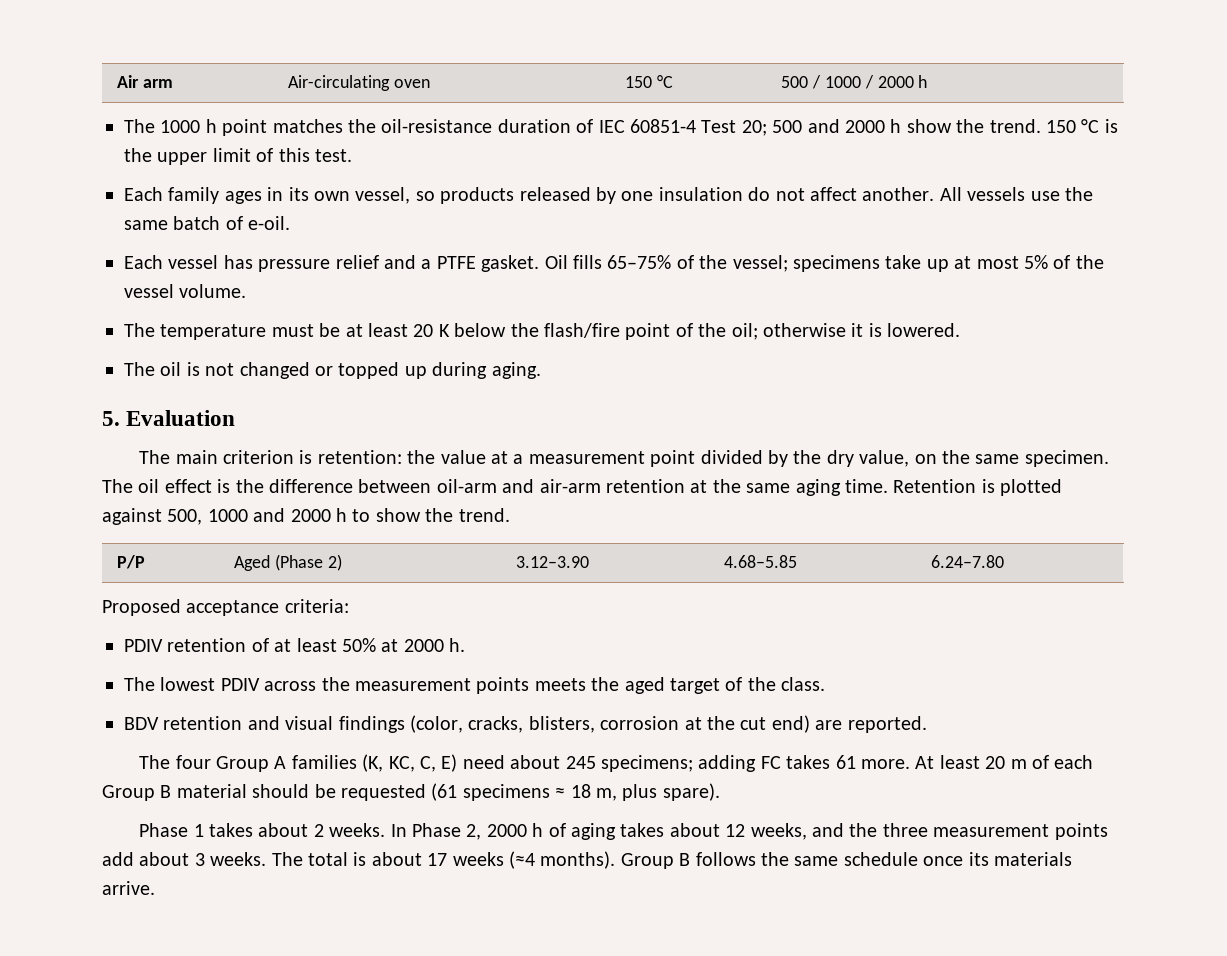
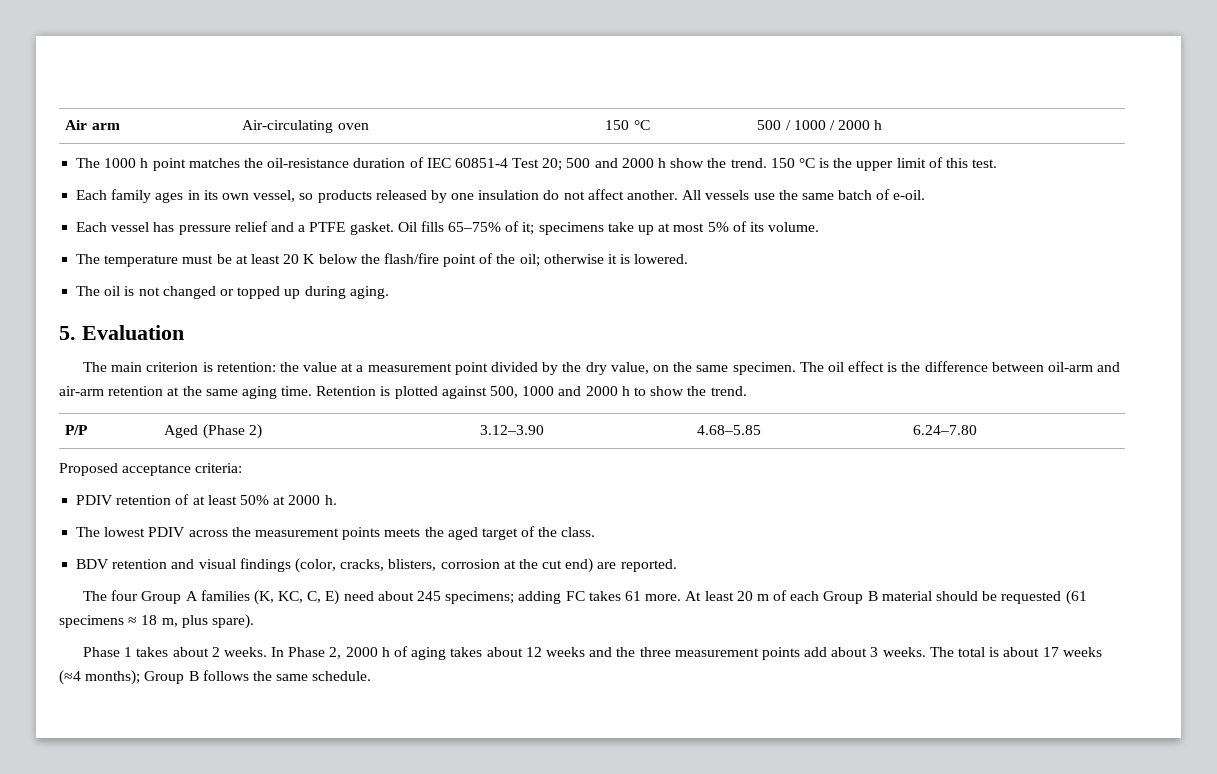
- Oil fills 65–75% of the vessel; specimens take up at most 5% of the vessel volume.
+ Oil fills 65–75% of it; specimens take up at most 5% of its volume.
- In Phase 2, 2000 h of aging takes about 12 weeks, and the three measurement points add about 3 weeks.
+ In Phase 2, 2000 h of aging takes about 12 weeks and the three measurement points add about 3 weeks.
- The total is about 17 weeks (≈4 months). Group B follows the same schedule once its materials arrive.
+ The total is about 17 weeks (≈4 months); Group B follows the same schedule.

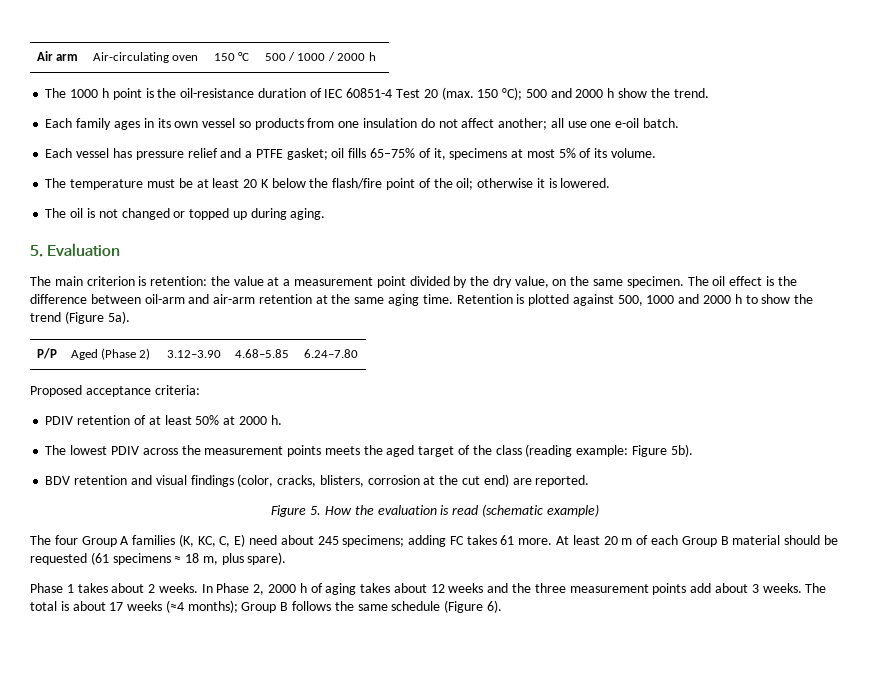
- The 1000 h point matches the oil-resistance duration of IEC 60851-4 Test 20; 500 and 2000 h show the trend. 150 °C is the upper limit of this test.
+ The 1000 h point is the oil-resistance duration of IEC 60851-4 Test 20 (max. 150 °C); 500 and 2000 h show the trend.
- Each family ages in its own vessel, so products released by one insulation do not affect another. All vessels use the same batch of e-oil.
+ Each family ages in its own vessel so products from one insulation do not affect another; all use one e-oil batch.
- Each vessel has pressure relief and a PTFE gasket. Oil fills 65–75% of it; specimens take up at most 5% of its volume.
+ Each vessel has pressure relief and a PTFE gasket; oil fills 65–75% of it, specimens at most 5% of its volume.
- Retention is plotted against 500, 1000 and 2000 h to show the trend.
+ Retention is plotted against 500, 1000 and 2000 h to show the trend (Figure 5a).
- The lowest PDIV across the measurement points meets the aged target of the class.
+ The lowest PDIV across the measurement points meets the aged target of the class (reading example: Figure 5b).
+ Figure 5. How the evaluation is read (schematic example)
- The total is about 17 weeks (≈4 months); Group B follows the same schedule.
+ The total is about 17 weeks (≈4 months); Group B follows the same schedule (Figure 6).

